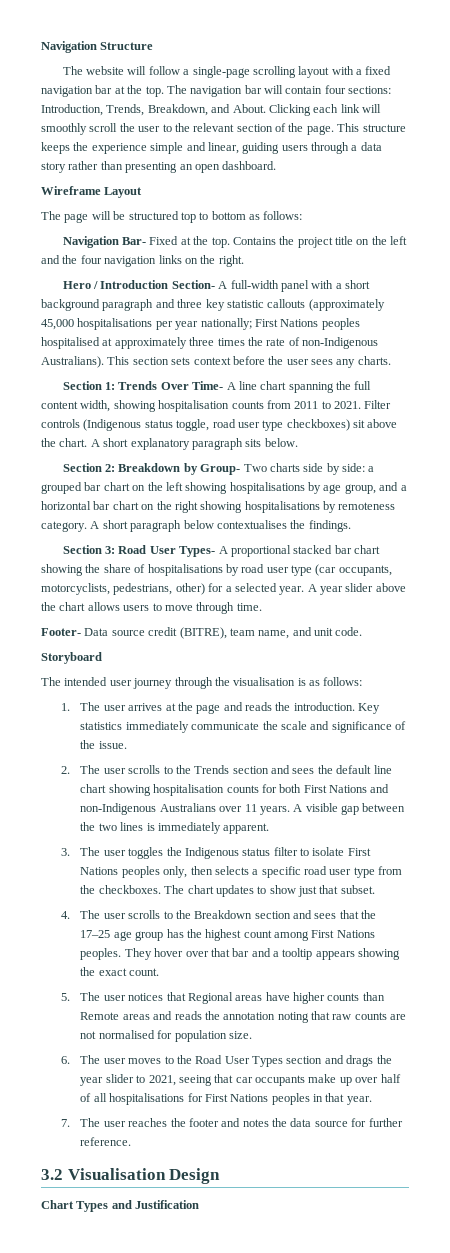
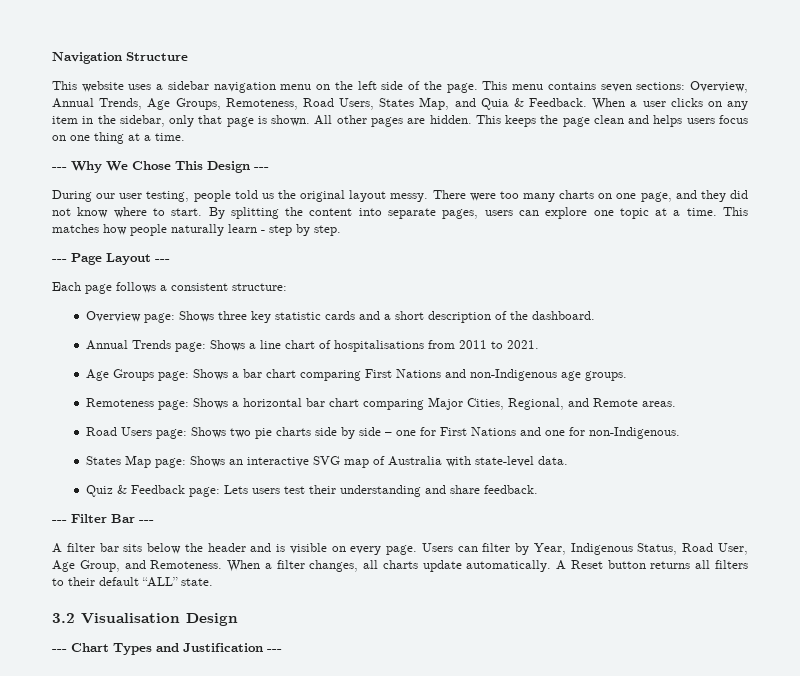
- The website will follow a single-page scrolling layout with a fixed navigation bar at the top. The navigation bar will contain four sections: Introduction, Trends, Breakdown, and About. Clicking each link will smoothly scroll the user to the relevant section of the page. This structure keeps the experience simple and linear, guiding users through a data story rather than presenting an open dashboard.
- Wireframe Layout
- The page will be structured top to bottom as follows:
- Navigation Bar- Fixed at the top. Contains the project title on the left and the four navigation links on the right.
- Hero / Introduction Section- A full-width panel with a short background paragraph and three key statistic callouts (approximately 45,000 hospitalisations per year nationally; First Nations peoples hospitalised at approximately three times the rate of non-Indigenous Australians). This section sets context before the user sees any charts.
- Section 1: Trends Over Time- A line chart spanning the full content width, showing hospitalisation counts from 2011 to 2021. Filter controls (Indigenous status toggle, road user type checkboxes) sit above the chart. A short explanatory paragraph sits below.
- Section 2: Breakdown by Group- Two charts side by side: a grouped bar chart on the left showing hospitalisations by age group, and a horizontal bar chart on the right showing hospitalisations by remoteness category. A short paragraph below contextualises the findings.
- Section 3: Road User Types- A proportional stacked bar chart showing the share of hospitalisations by road user type (car occupants, motorcyclists, pedestrians, other) for a selected year. A year slider above the chart allows users to move through time.
- Footer- Data source credit (BITRE), team name, and unit code.
- Storyboard
- The intended user journey through the visualisation is as follows:
- 1. The user arrives at the page and reads the introduction. Key statistics immediately communicate the scale and significance of the issue.
- 2. The user scrolls to the Trends section and sees the default line chart showing hospitalisation counts for both First Nations and non-Indigenous Australians over 11 years. A visible gap between the two lines is immediately apparent.
- 3. The user toggles the Indigenous status filter to isolate First Nations peoples only, then selects a specific road user type from the checkboxes. The chart updates to show just that subset.
- 4. The user scrolls to the Breakdown section and sees that the 17–25 age group has the highest count among First Nations peoples. They hover over that bar and a tooltip appears showing the exact count.
- 5. The user notices that Regional areas have higher counts than Remote areas and reads the annotation noting that raw counts are not normalised for population size.
- 6. The user moves to the Road User Types section and drags the year slider to 2021, seeing that car occupants make up over half of all hospitalisations for First Nations peoples in that year.
- 7. The user reaches the footer and notes the data source for further reference.
+ This website uses a sidebar navigation menu on the left side of the page. This menu contains seven sections: Overview, Annual Trends, Age Groups, Remoteness, Road Users, States Map, and Quia & Feedback. When a user clicks on any item in the sidebar, only that page is shown. All other pages are hidden. This keeps the page clean and helps users focus on one thing at a time.
+ --- Why We Chose This Design ---
+ During our user testing, people told us the original layout messy. There were too many charts on one page, and they did not know where to start. By splitting the content into separate pages, users can explore one topic at a time. This matches how people naturally learn - step by step.
+ --- Page Layout ---
+ Each page follows a consistent structure:
+ Overview page: Shows three key statistic cards and a short description of the dashboard.
+ Annual Trends page: Shows a line chart of hospitalisations from 2011 to 2021.
+ Age Groups page: Shows a bar chart comparing First Nations and non-Indigenous age groups.
+ Remoteness page: Shows a horizontal bar chart comparing Major Cities, Regional, and Remote areas.
+ Road Users page: Shows two pie charts side by side – one for First Nations and one for non-Indigenous.
+ States Map page: Shows an interactive SVG map of Australia with state-level data.
+ Quiz & Feedback page: Lets users test their understanding and share feedback.
+ --- Filter Bar ---
+ A filter bar sits below the header and is visible on every page. Users can filter by Year, Indigenous Status, Road User, Age Group, and Remoteness. When a filter changes, all charts update automatically. A Reset button returns all filters to their default “ALL” state.
- Chart Types and Justification
+ --- Chart Types and Justification ---

